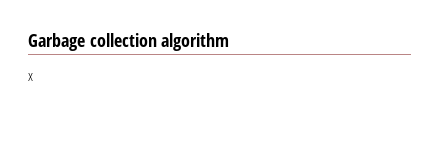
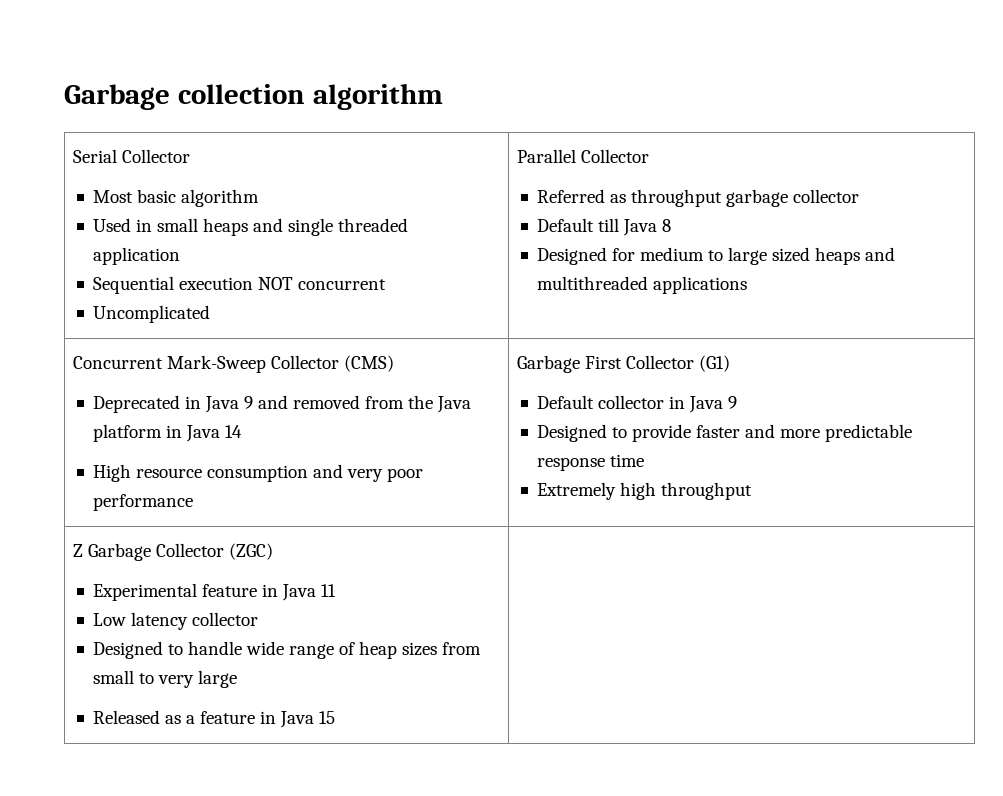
- x
+ Serial Collector
+ Most basic algorithm
+ Used in small heaps and single threaded application
+ Sequential execution NOT concurrent
+ Uncomplicated | Parallel Collector
+ Referred as throughput garbage collector
+ Default till Java 8
+ Designed for medium to large sized heaps and multithreaded applications
+ Concurrent Mark-Sweep Collector (CMS)
+ Deprecated in Java 9 and removed from the Java platform in Java 14
+ High resource consumption and very poor performance | Garbage First Collector (G1)
+ Default collector in Java 9
+ Designed to provide faster and more predictable response time
+ Extremely high throughput
+ Z Garbage Collector (ZGC)
+ Experimental feature in Java 11
+ Low latency collector
+ Designed to handle wide range of heap sizes from small to very large
+ Released as a feature in Java 15 |

